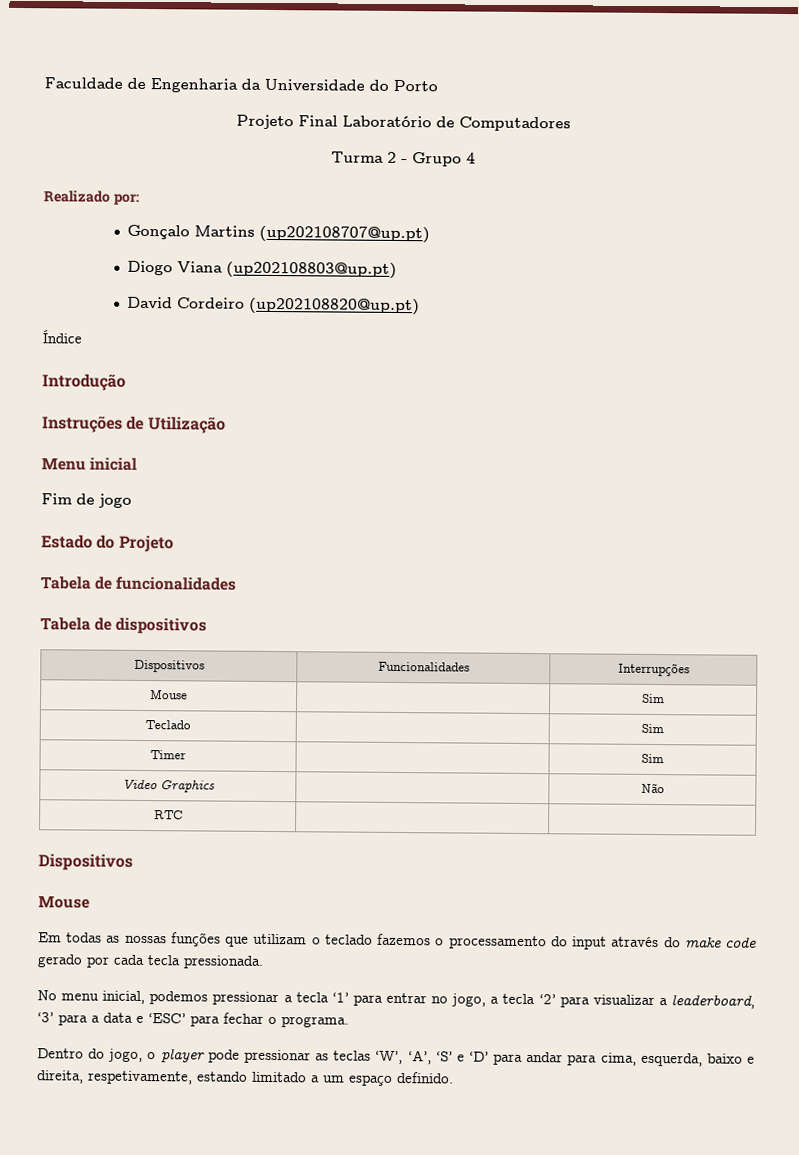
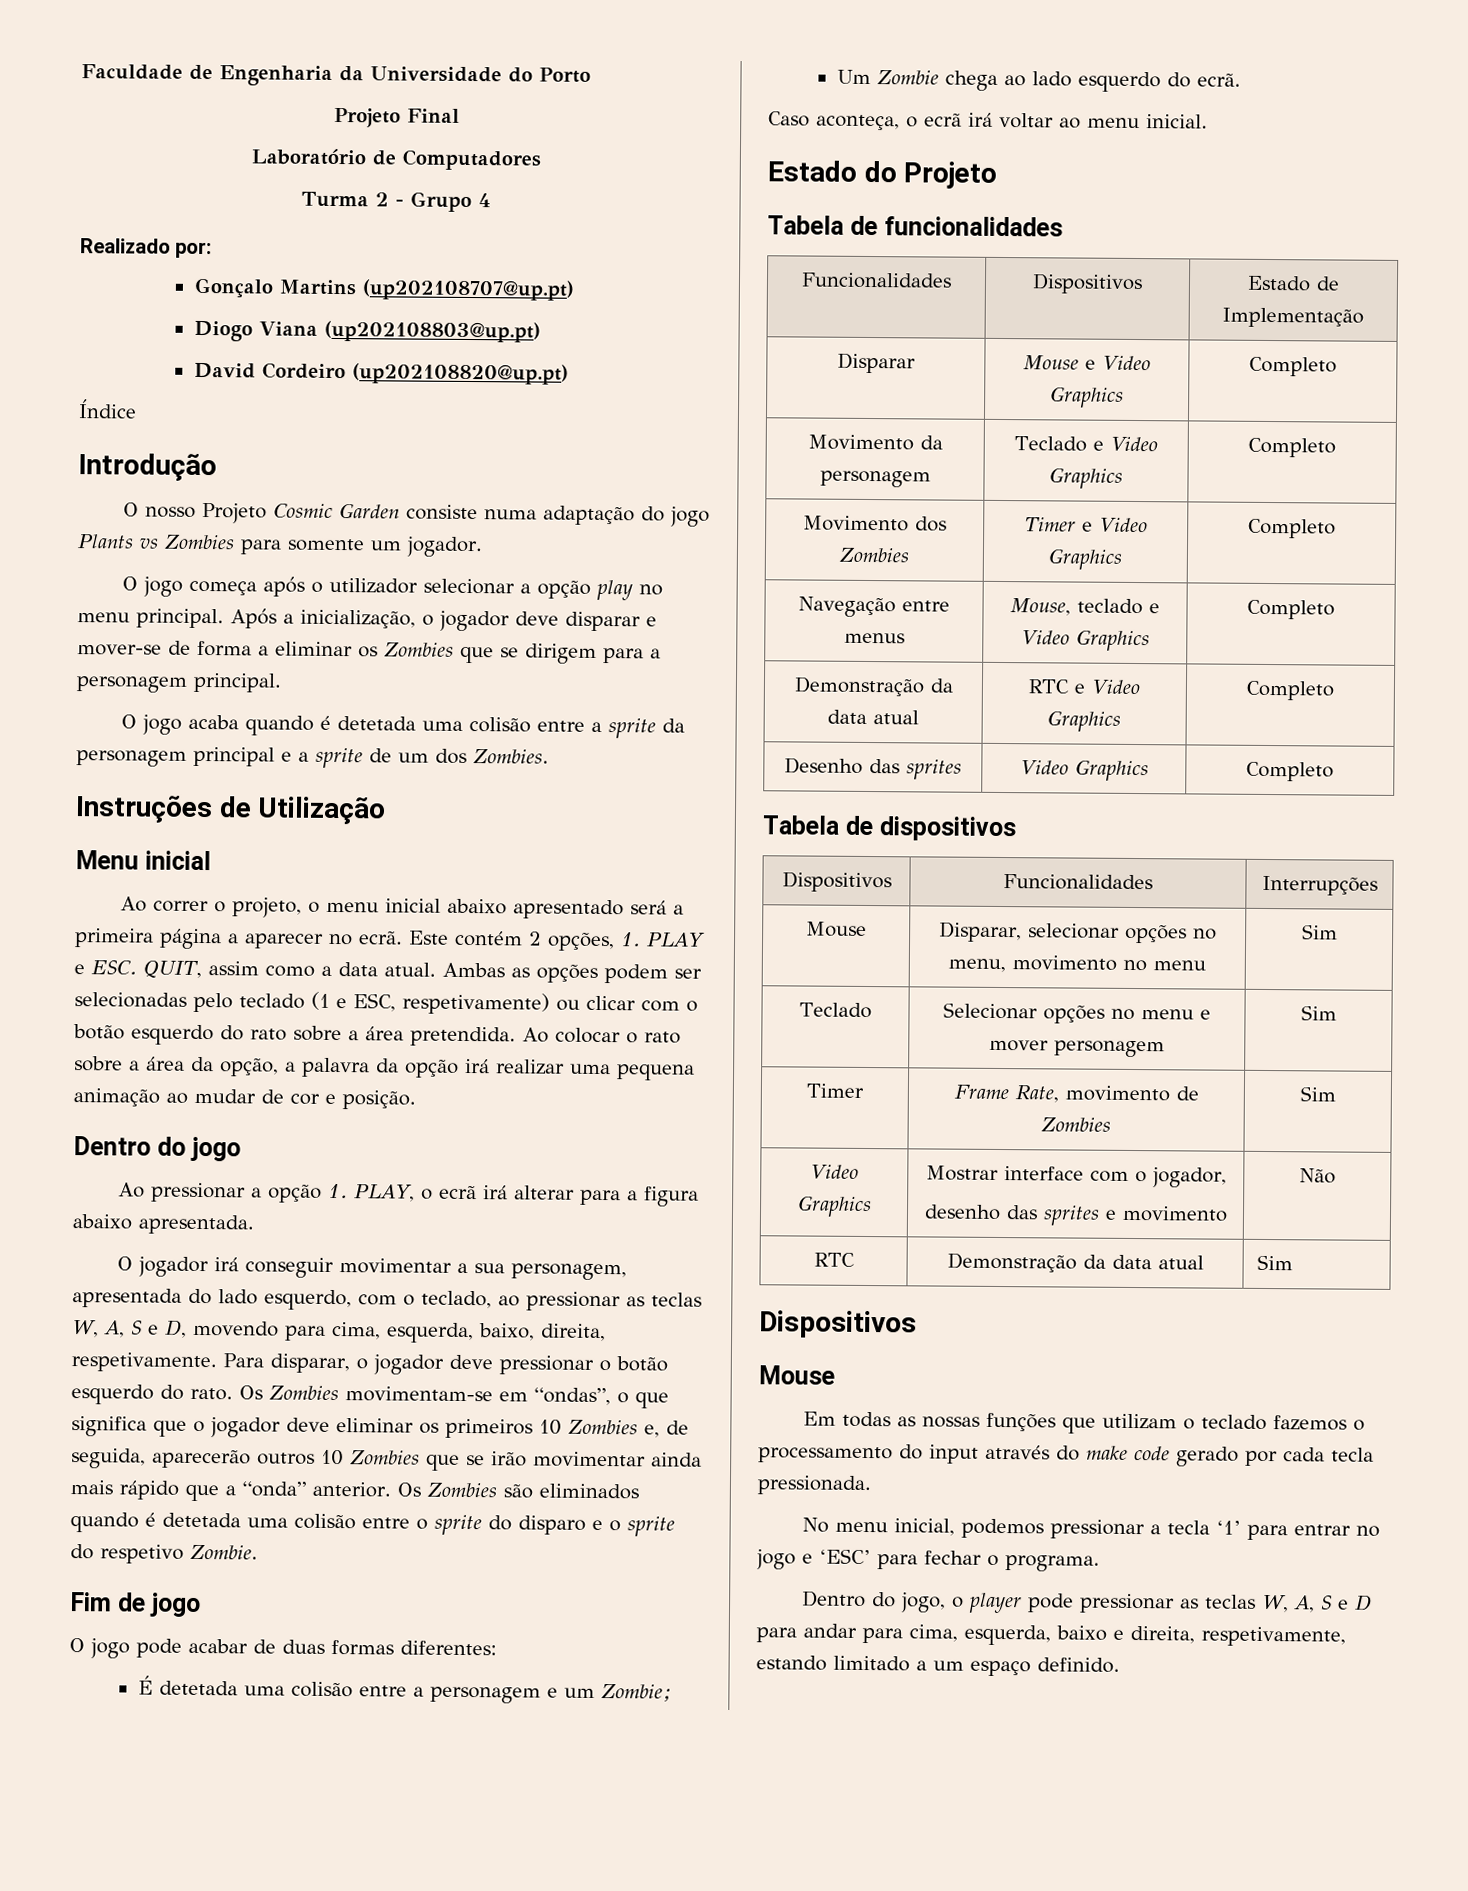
- Projeto Final Laboratório de Computadores
+ Projeto Final
+ Laboratório de Computadores
+ O nosso Projeto Cosmic Garden consiste numa adaptação do jogo Plants vs Zombies para somente um jogador.
+ O jogo começa após o utilizador selecionar a opção play no menu principal. Após a inicialização, o jogador deve disparar e mover-se de forma a eliminar os Zombies que se dirigem para a personagem principal.
+ O jogo acaba quando é detetada uma colisão entre a sprite da personagem principal e a sprite de um dos Zombies.
+ Ao correr o projeto, o menu inicial abaixo apresentado será a primeira página a aparecer no ecrã. Este contém 2 opções, 1. PLAY e ESC. QUIT, assim como a data atual. Ambas as opções podem ser selecionadas pelo teclado (1 e ESC, respetivamente) ou clicar com o botão esquerdo do rato sobre a área pretendida. Ao colocar o rato sobre a área da opção, a palavra da opção irá realizar uma pequena animação ao mudar de cor e posição.
+ Dentro do jogo
+ Ao pressionar a opção 1. PLAY, o ecrã irá alterar para a figura abaixo apresentada.
+ O jogador irá conseguir movimentar a sua personagem, apresentada do lado esquerdo, com o teclado, ao pressionar as teclas W, A, S e D, movendo para cima, esquerda, baixo, direita, respetivamente. Para disparar, o jogador deve pressionar o botão esquerdo do rato. Os Zombies movimentam-se em “ondas”, o que significa que o jogador deve eliminar os primeiros 10 Zombies e, de seguida, aparecerão outros 10 Zombies que se irão movimentar ainda mais rápido que a “onda” anterior. Os Zombies são eliminados quando é detetada uma colisão entre o sprite do disparo e o sprite do respetivo Zombie.
  Fim de jogo
+ O jogo pode acabar de duas formas diferentes:
+ É detetada uma colisão entre a personagem e um Zombie;
+ Um Zombie chega ao lado esquerdo do ecrã.
+ Caso aconteça, o ecrã irá voltar ao menu inicial.
+ Funcionalidades | Dispositivos | Estado de Implementação
+ Disparar | Mouse e Video Graphics | Completo
+ Movimento da personagem | Teclado e Video Graphics | Completo
+ Movimento dos Zombies | Timer e Video Graphics | Completo
+ Navegação entre menus | Mouse, teclado e Video Graphics | Completo
+ Demonstração da data atual | RTC e Video Graphics | Completo
+ Desenho das sprites | Video Graphics | Completo
- Mouse | | Sim
- Teclado | | Sim
- Timer | | Sim
- Video Graphics | | Não
- RTC | |
+ Mouse | Disparar, selecionar opções no menu, movimento no menu | Sim
+ Teclado | Selecionar opções no menu e mover personagem | Sim
+ Timer | Frame Rate, movimento de Zombies | Sim
+ Video Graphics | Mostrar interface com o jogador,
+ desenho das sprites e movimento | Não
+ RTC | Demonstração da data atual | Sim
- No menu inicial, podemos pressionar a tecla ‘1’ para entrar no jogo, a tecla ‘2’ para visualizar a leaderboard, ‘3’ para a data e ‘ESC’ para fechar o programa.
+ No menu inicial, podemos pressionar a tecla ‘1’ para entrar no jogo e ‘ESC’ para fechar o programa.
- Dentro do jogo, o player pode pressionar as teclas ‘W’, ‘A’, ‘S’ e ‘D’ para andar para cima, esquerda, baixo e direita, respetivamente, estando limitado a um espaço definido.
+ Dentro do jogo, o player pode pressionar as teclas W, A, S e D para andar para cima, esquerda, baixo e direita, respetivamente, estando limitado a um espaço definido.

